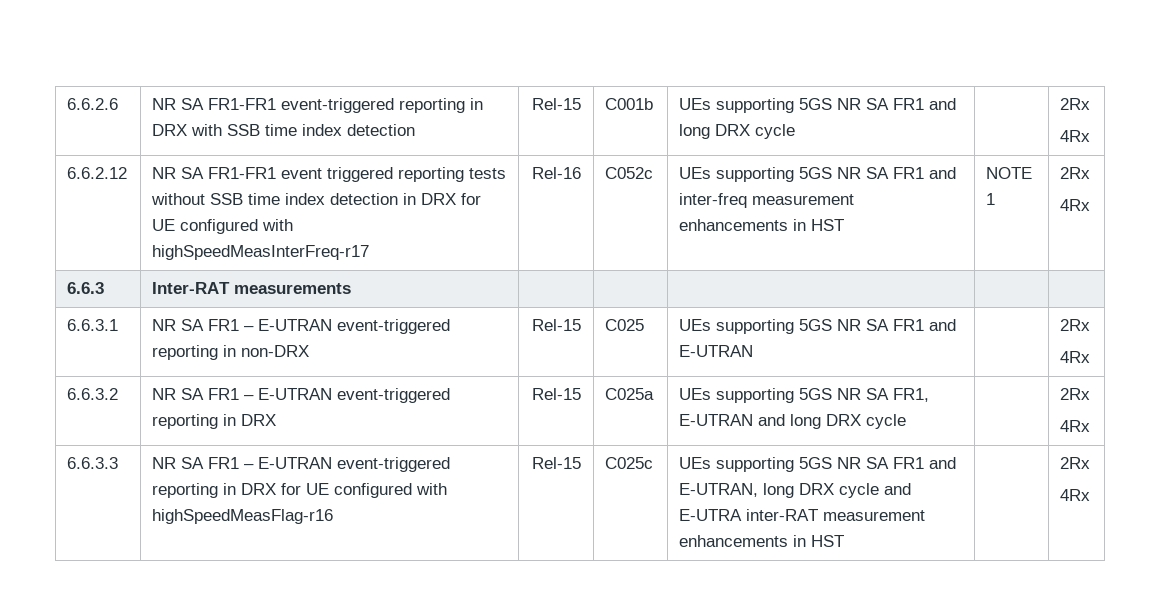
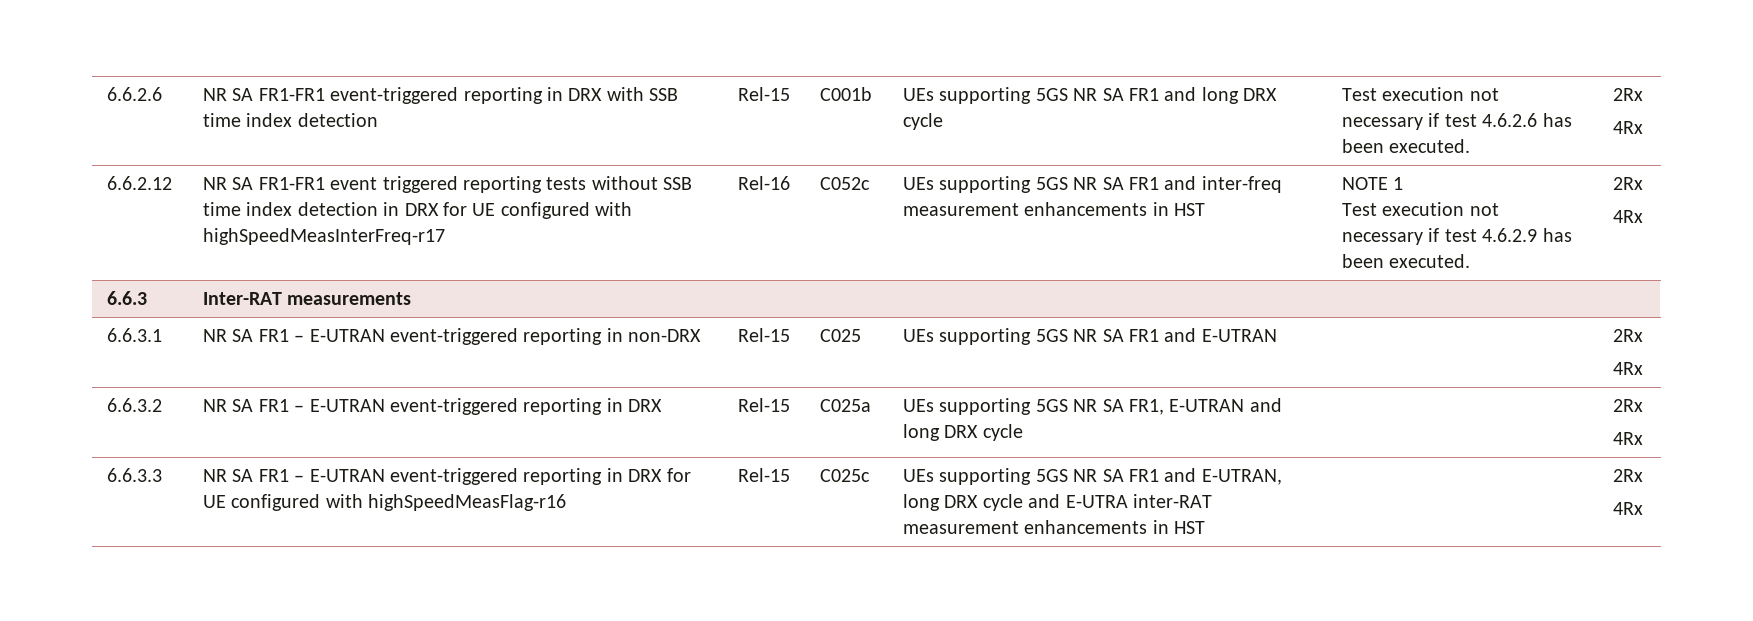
- 6.6.2.6 | NR SA FR1-FR1 event-triggered reporting in DRX with SSB time index detection | Rel-15 | C001b | UEs supporting 5GS NR SA FR1 and long DRX cycle | | 2Rx
+ 6.6.2.6 | NR SA FR1-FR1 event-triggered reporting in DRX with SSB time index detection | Rel-15 | C001b | UEs supporting 5GS NR SA FR1 and long DRX cycle | Test execution not necessary if test 4.6.2.6 has been executed. | 2Rx
+ Test execution not necessary if test 4.6.2.9 has been executed.

